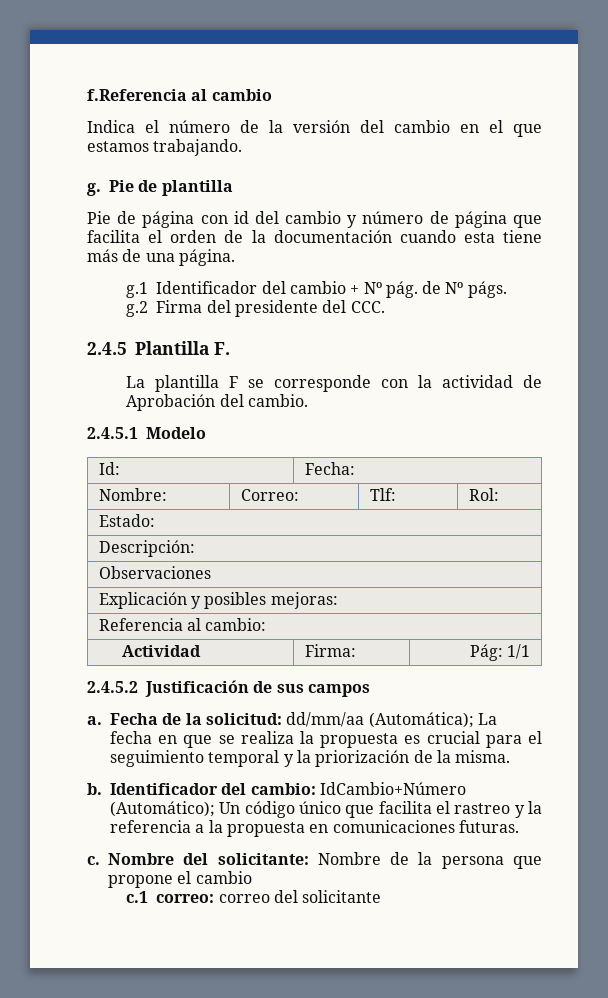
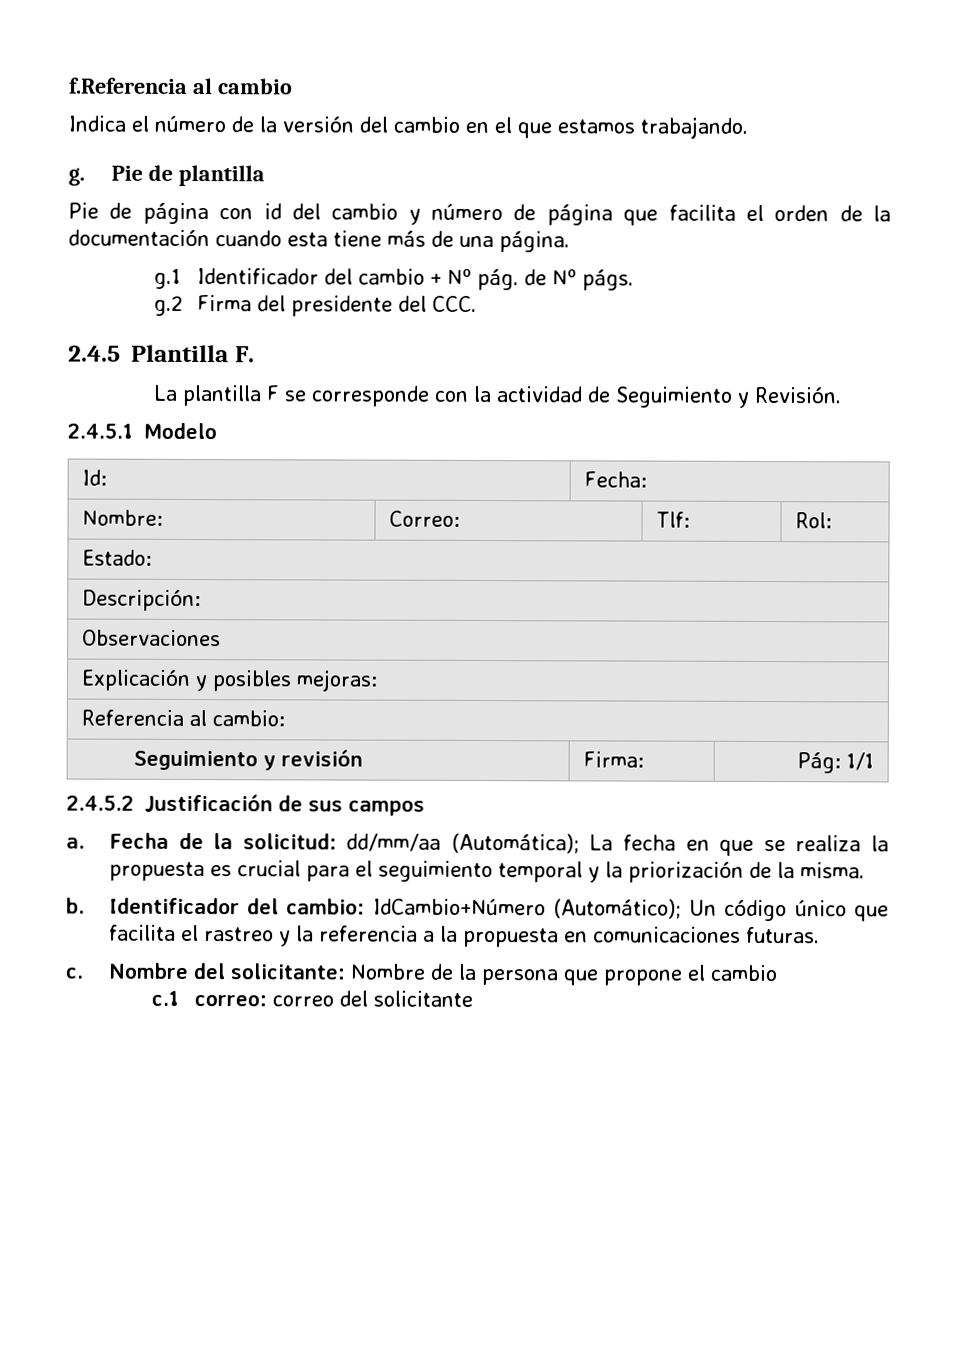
- La plantilla F se corresponde con la actividad de Aprobación del cambio.
+ La plantilla F se corresponde con la actividad de Seguimiento y Revisión.
- Actividad | Firma: | Pág: 1/1
+ Seguimiento y revisión | Firma: | Pág: 1/1

